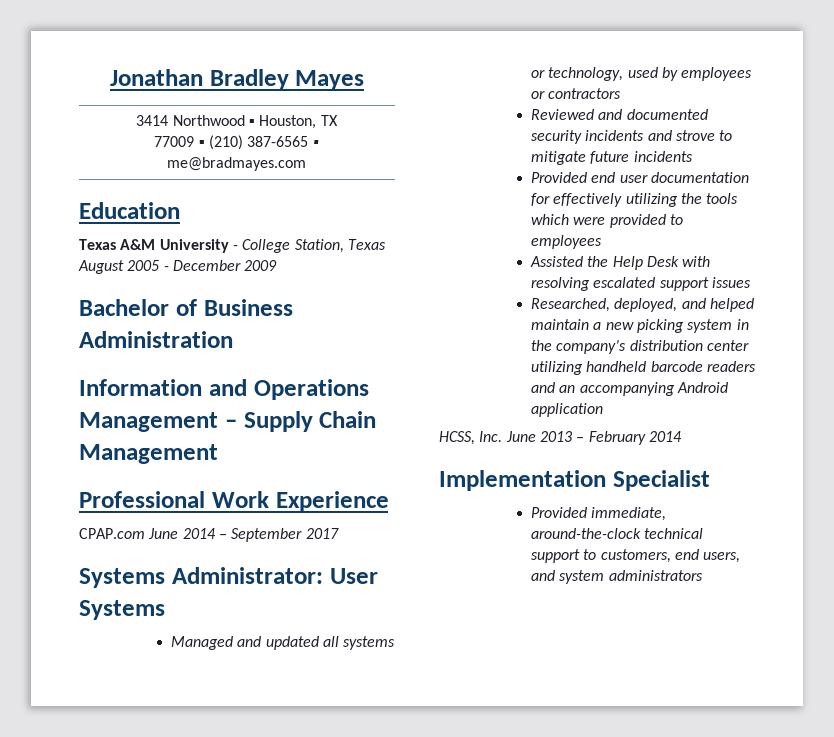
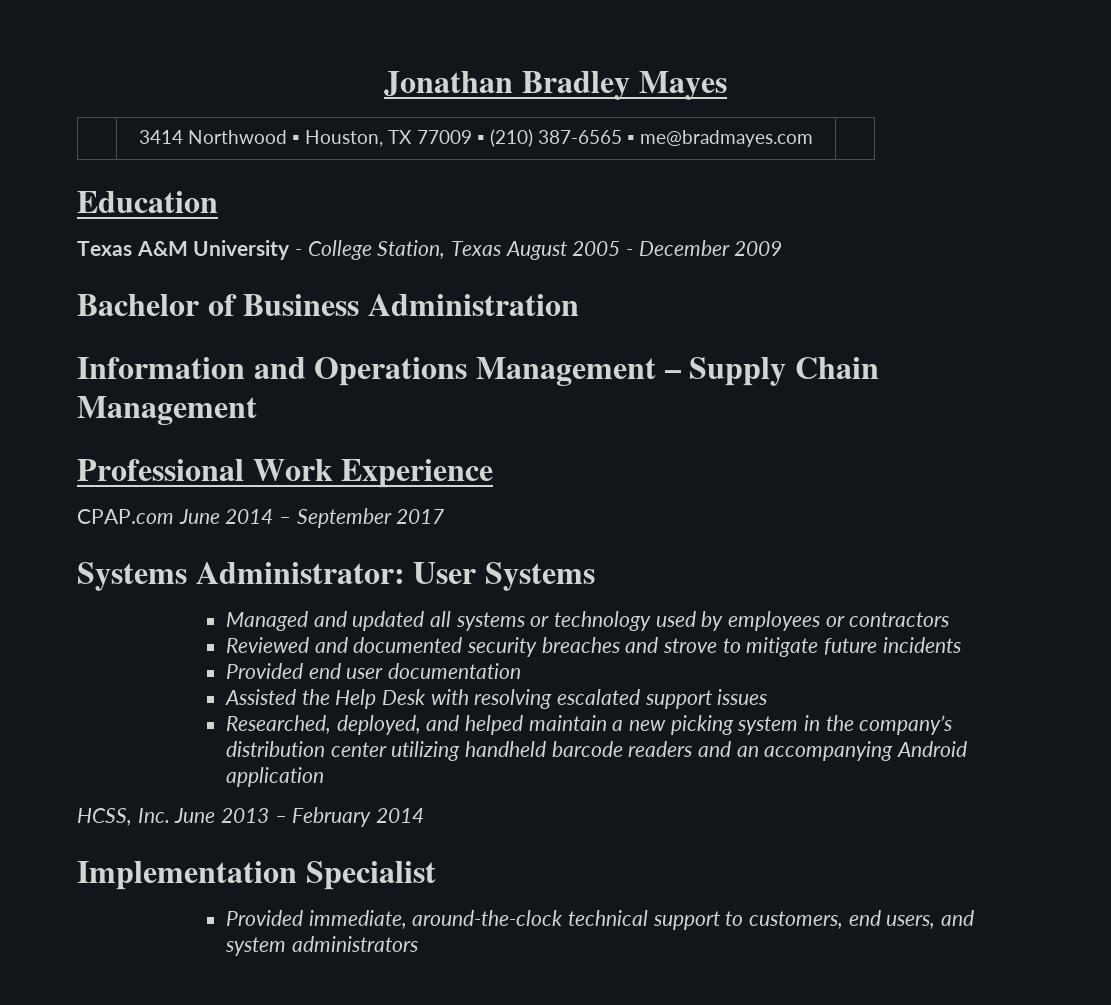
- Managed and updated all systems or technology, used by employees or contractors
+ Managed and updated all systems or technology used by employees or contractors
- Reviewed and documented security incidents and strove to mitigate future incidents
+ Reviewed and documented security breaches and strove to mitigate future incidents
- Provided end user documentation for effectively utilizing the tools which were provided to employees
+ Provided end user documentation

